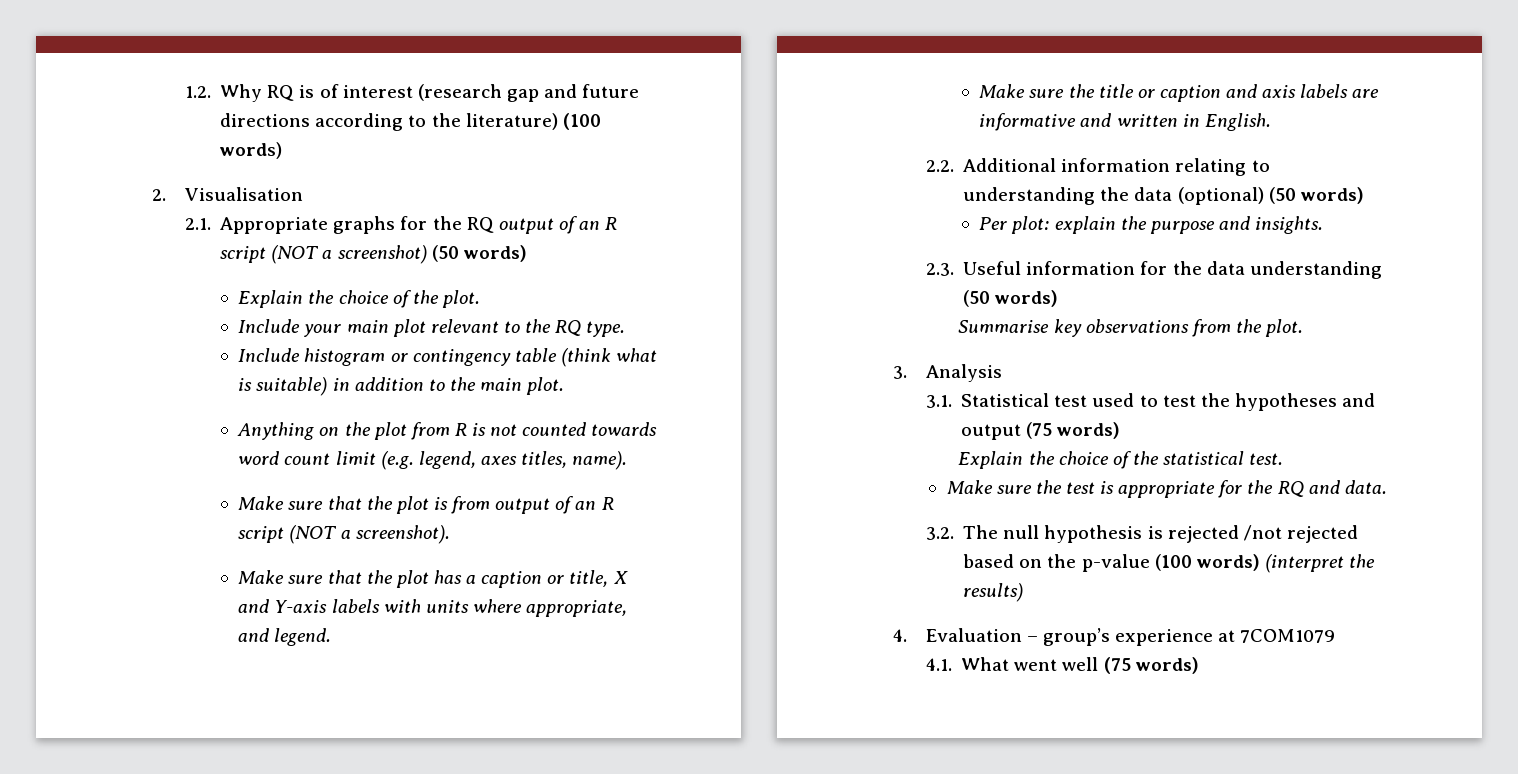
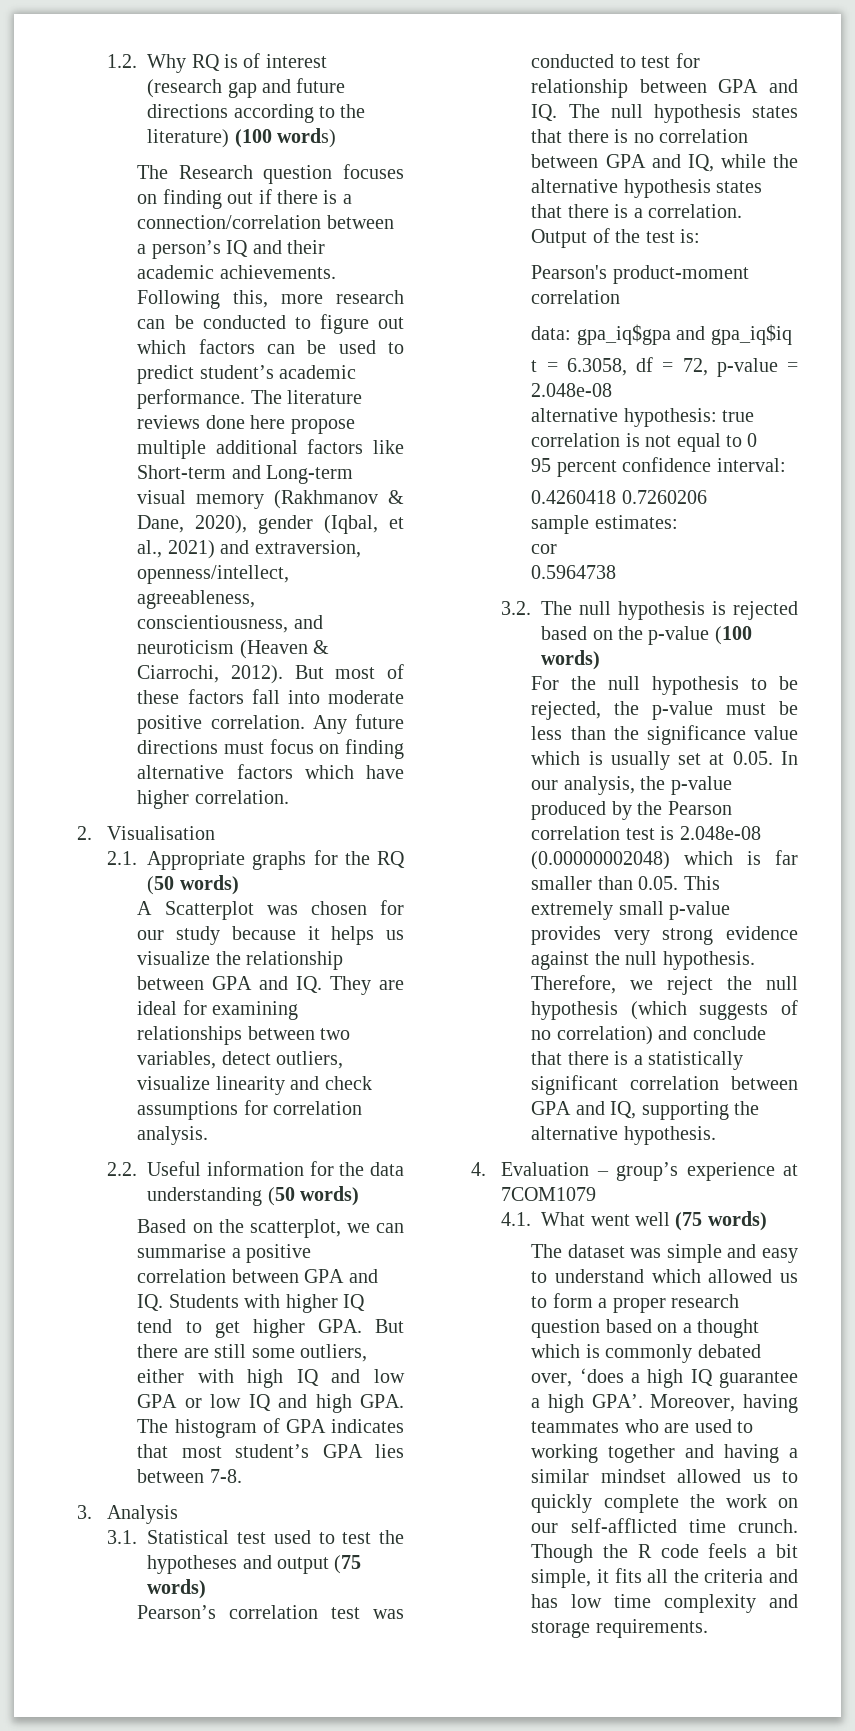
+ The Research question focuses on finding out if there is a connection/correlation between a person’s IQ and their academic achievements. Following this, more research can be conducted to figure out which factors can be used to predict student’s academic performance. The literature reviews done here propose multiple additional factors like Short-term and Long-term visual memory (Rakhmanov & Dane, 2020), gender (Iqbal, et al., 2021) and extraversion, openness/intellect, agreeableness, conscientiousness, and neuroticism (Heaven & Ciarrochi, 2012). But most of these factors fall into moderate positive correlation. Any future directions must focus on finding alternative factors which have higher correlation.
- 2.1. Appropriate graphs for the RQ output of an R script (NOT a screenshot) (50 words)
- Explain the choice of the plot.
- Include your main plot relevant to the RQ type.
- Include histogram or contingency table (think what is suitable) in addition to the main plot.
- Anything on the plot from R is not counted towards word count limit (e.g. legend, axes titles, name).
- Make sure that the plot is from output of an R script (NOT a screenshot).
- Make sure that the plot has a caption or title, X and Y-axis labels with units where appropriate, and legend.
- Make sure the title or caption and axis labels are informative and written in English.
- 2.2. Additional information relating to understanding the data (optional) (50 words)
- Per plot: explain the purpose and insights.
- 2.3. Useful information for the data understanding (50 words)
+ 2.1. Appropriate graphs for the RQ (50 words)
+ A Scatterplot was chosen for our study because it helps us visualize the relationship between GPA and IQ. They are ideal for examining relationships between two variables, detect outliers, visualize linearity and check assumptions for correlation analysis.
+ 2.2. Useful information for the data understanding (50 words)
- Summarise key observations from the plot.
+ Based on the scatterplot, we can summarise a positive correlation between GPA and IQ. Students with higher IQ tend to get higher GPA. But there are still some outliers, either with high IQ and low GPA or low IQ and high GPA. The histogram of GPA indicates that most student’s GPA lies between 7-8.
- Explain the choice of the statistical test.
- Make sure the test is appropriate for the RQ and data.
+ Pearson’s correlation test was conducted to test for relationship between GPA and IQ. The null hypothesis states that there is no correlation between GPA and IQ, while the alternative hypothesis states that there is a correlation. Output of the test is:
+ Pearson's product-moment correlation
+ data: gpa_iq$gpa and gpa_iq$iq
+ t = 6.3058, df = 72, p-value = 2.048e-08
+ alternative hypothesis: true correlation is not equal to 0
+ 95 percent confidence interval:
+ 0.4260418 0.7260206
+ sample estimates:
+ cor
+ 0.5964738
- 3.2. The null hypothesis is rejected /not rejected based on the p-value (100 words) (interpret the results)
+ 3.2. The null hypothesis is rejected based on the p-value (100 words)
+ For the null hypothesis to be rejected, the p-value must be less than the significance value which is usually set at 0.05. In our analysis, the p-value produced by the Pearson correlation test is 2.048e-08 (0.00000002048) which is far smaller than 0.05. This extremely small p-value provides very strong evidence against the null hypothesis. Therefore, we reject the null hypothesis (which suggests of no correlation) and conclude that there is a statistically significant correlation between GPA and IQ, supporting the alternative hypothesis.
+ The dataset was simple and easy to understand which allowed us to form a proper research question based on a thought which is commonly debated over, ‘does a high IQ guarantee a high GPA’. Moreover, having teammates who are used to working together and having a similar mindset allowed us to quickly complete the work on our self-afflicted time crunch. Though the R code feels a bit simple, it fits all the criteria and has low time complexity and storage requirements.

